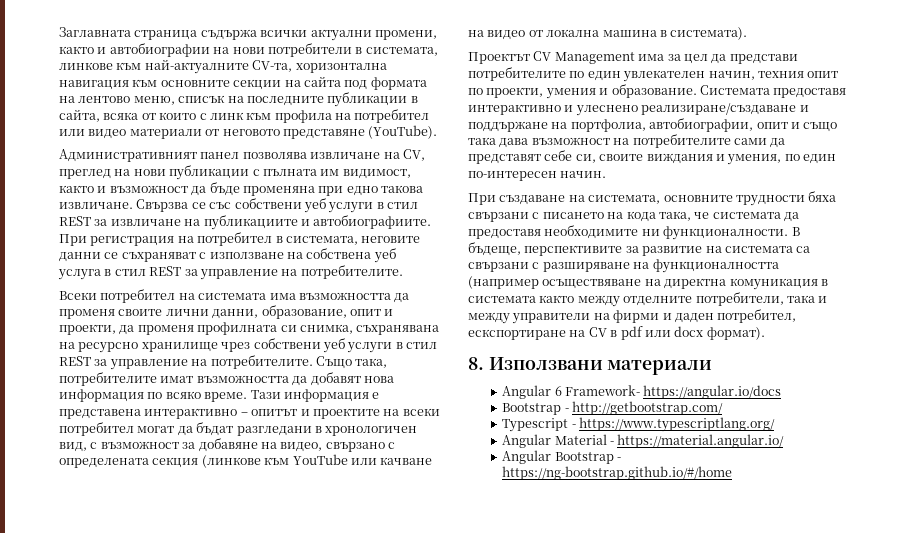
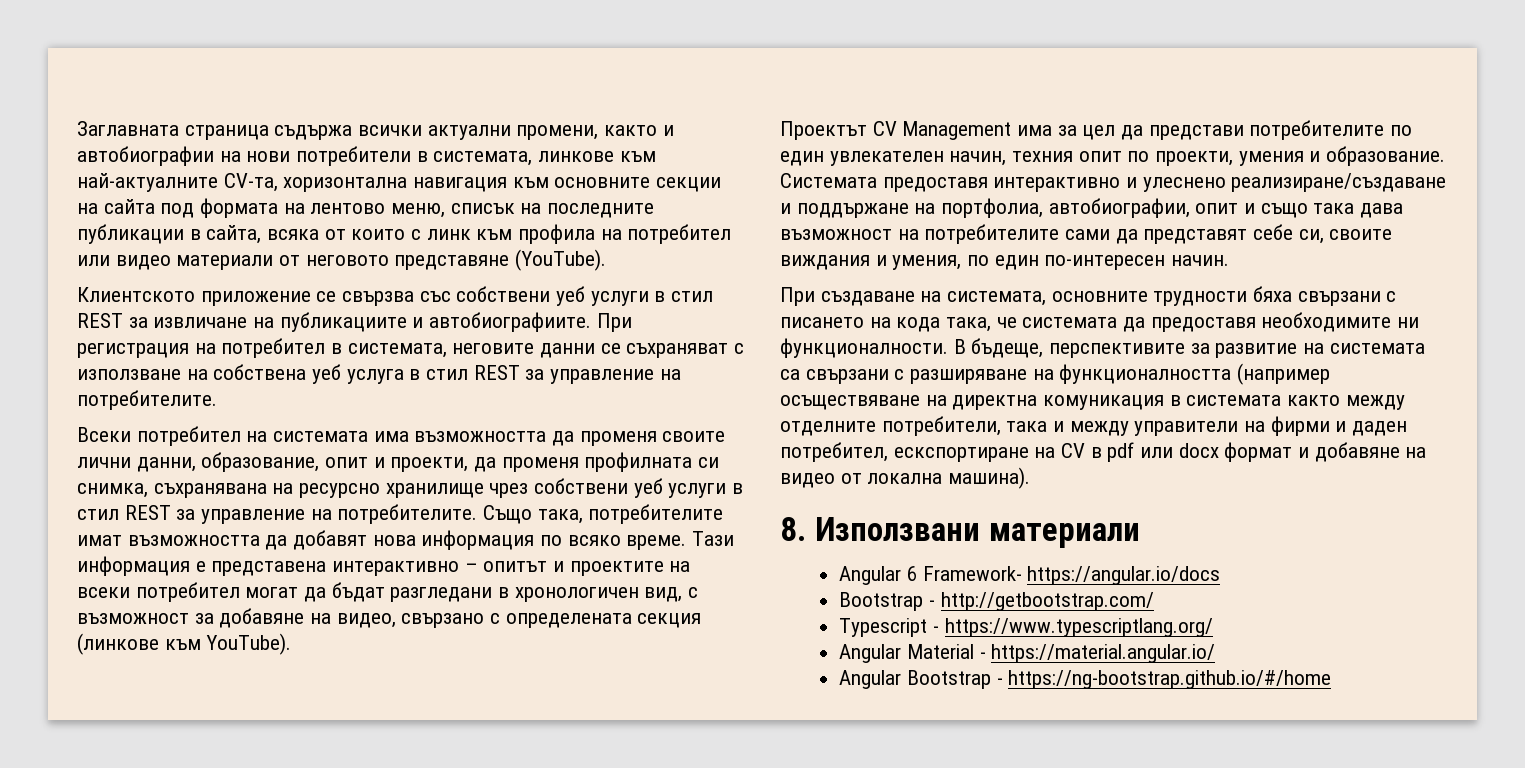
- Административният панел позволява извличане на CV, преглед на нови публикации с пълната им видимост, както и възможност да бъде променяна при едно такова извличане. Свързва се със собствени уеб услуги в стил REST за извличане на публикациите и автобиографиите.
+ Клиентското приложение се свързва със собствени уеб услуги в стил REST за извличане на публикациите и автобиографиите.
- Тази информация е представена интерактивно – опитът и проектите на всеки потребител могат да бъдат разгледани в хронологичен вид, с възможност за добавяне на видео, свързано с определената секция (линкове към YouTube или качване на видео от локална машина в системата).
+ Тази информация е представена интерактивно – опитът и проектите на всеки потребител могат да бъдат разгледани в хронологичен вид, с възможност за добавяне на видео, свързано с определената секция (линкове към YouTube).
- В бъдеще, перспективите за развитие на системата са свързани с разширяване на функционалността (например осъществяване на директна комуникация в системата както между отделните потребители, така и между управители на фирми и даден потребител, ескспортиране на CV в pdf или docx формат).
+ В бъдеще, перспективите за развитие на системата са свързани с разширяване на функционалността (например осъществяване на директна комуникация в системата както между отделните потребители, така и между управители на фирми и даден потребител, ескспортиране на CV в pdf или docx формат и добавяне на видео от локална машина).

